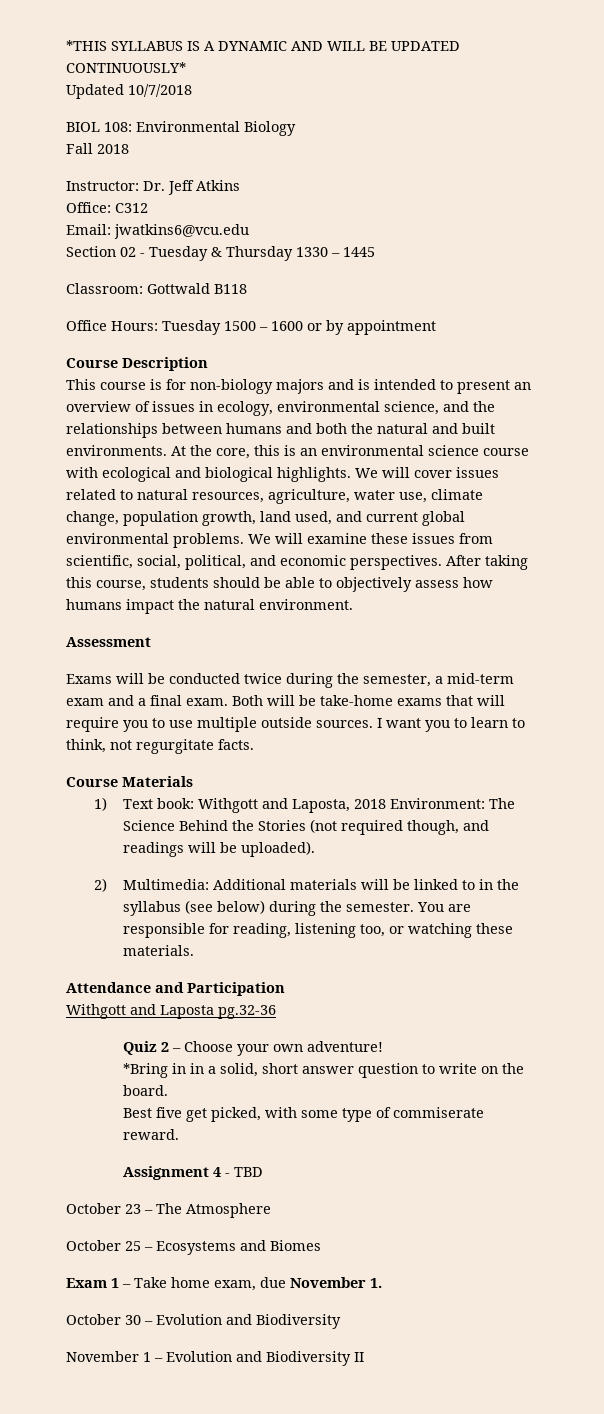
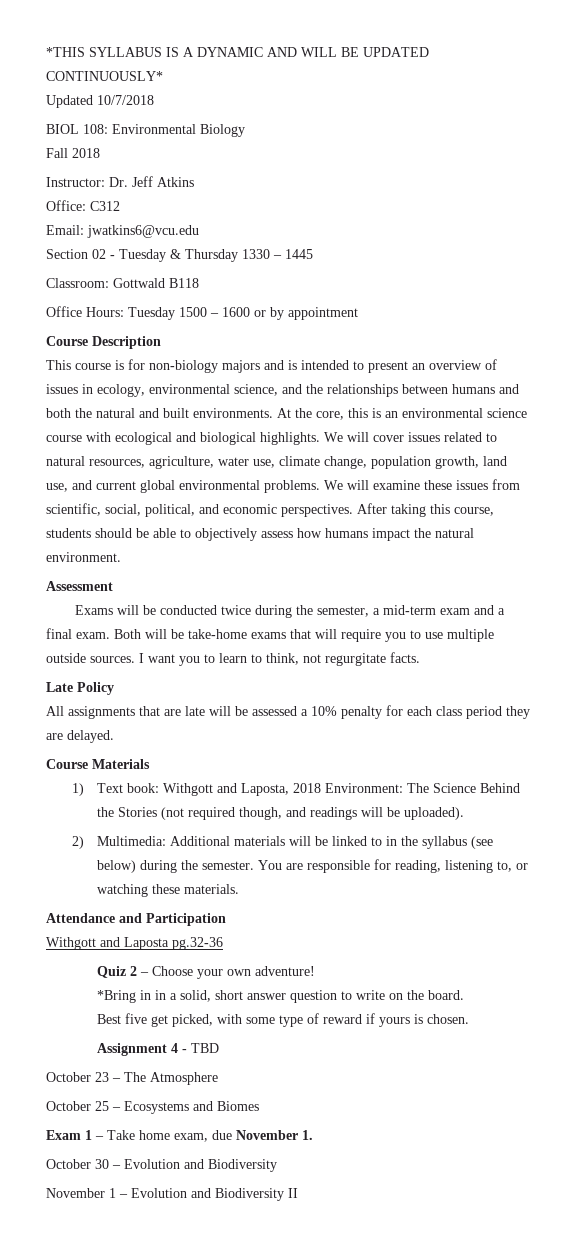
- We will cover issues related to natural resources, agriculture, water use, climate change, population growth, land used, and current global environmental problems.
+ We will cover issues related to natural resources, agriculture, water use, climate change, population growth, land use, and current global environmental problems.
+ Late Policy
+ All assignments that are late will be assessed a 10% penalty for each class period they are delayed.
- You are responsible for reading, listening too, or watching these materials.
+ You are responsible for reading, listening to, or watching these materials.
- Best five get picked, with some type of commiserate reward.
+ Best five get picked, with some type of reward if yours is chosen.

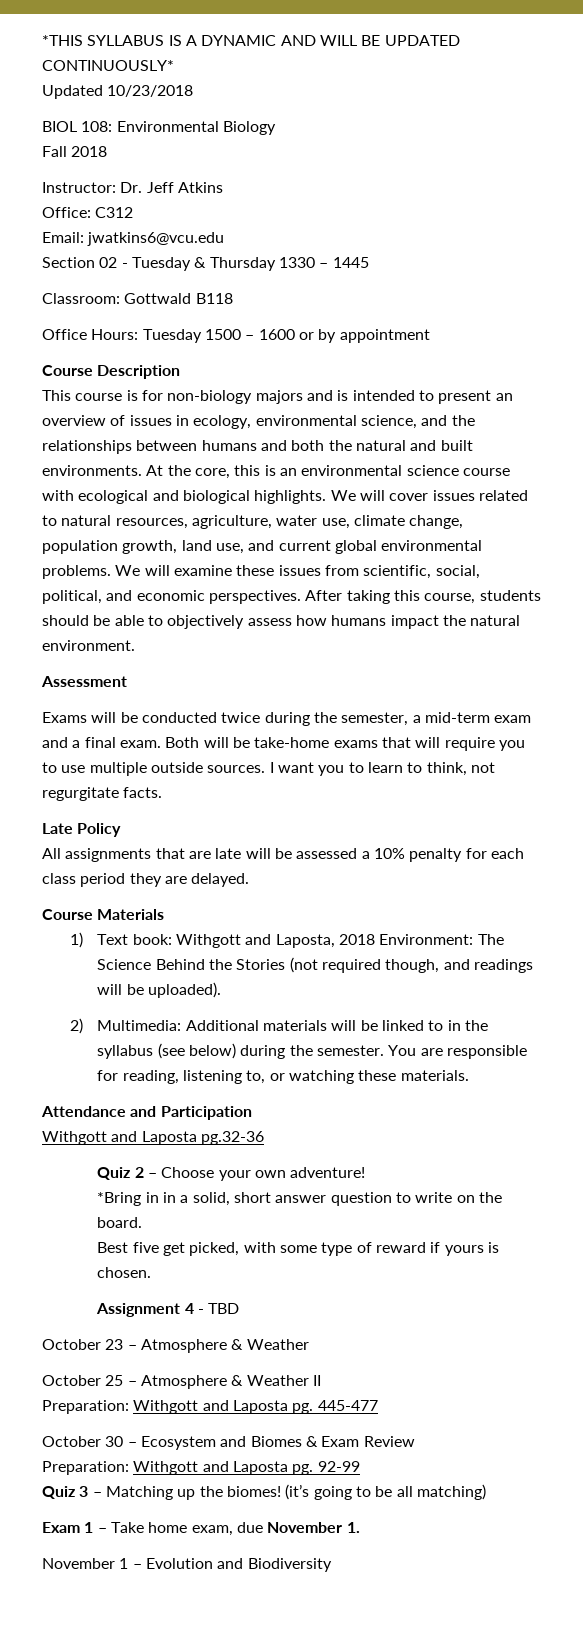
- Updated 10/7/2018
+ Updated 10/23/2018
- October 23 – The Atmosphere
+ October 23 – Atmosphere & Weather
- October 25 – Ecosystems and Biomes
+ October 25 – Atmosphere & Weather II
+ Preparation: Withgott and Laposta pg. 445-477
+ October 30 – Ecosystem and Biomes & Exam Review
+ Preparation: Withgott and Laposta pg. 92-99
+ Quiz 3 – Matching up the biomes! (it’s going to be all matching)
- October 30 – Evolution and Biodiversity
- November 1 – Evolution and Biodiversity II
+ November 1 – Evolution and Biodiversity

